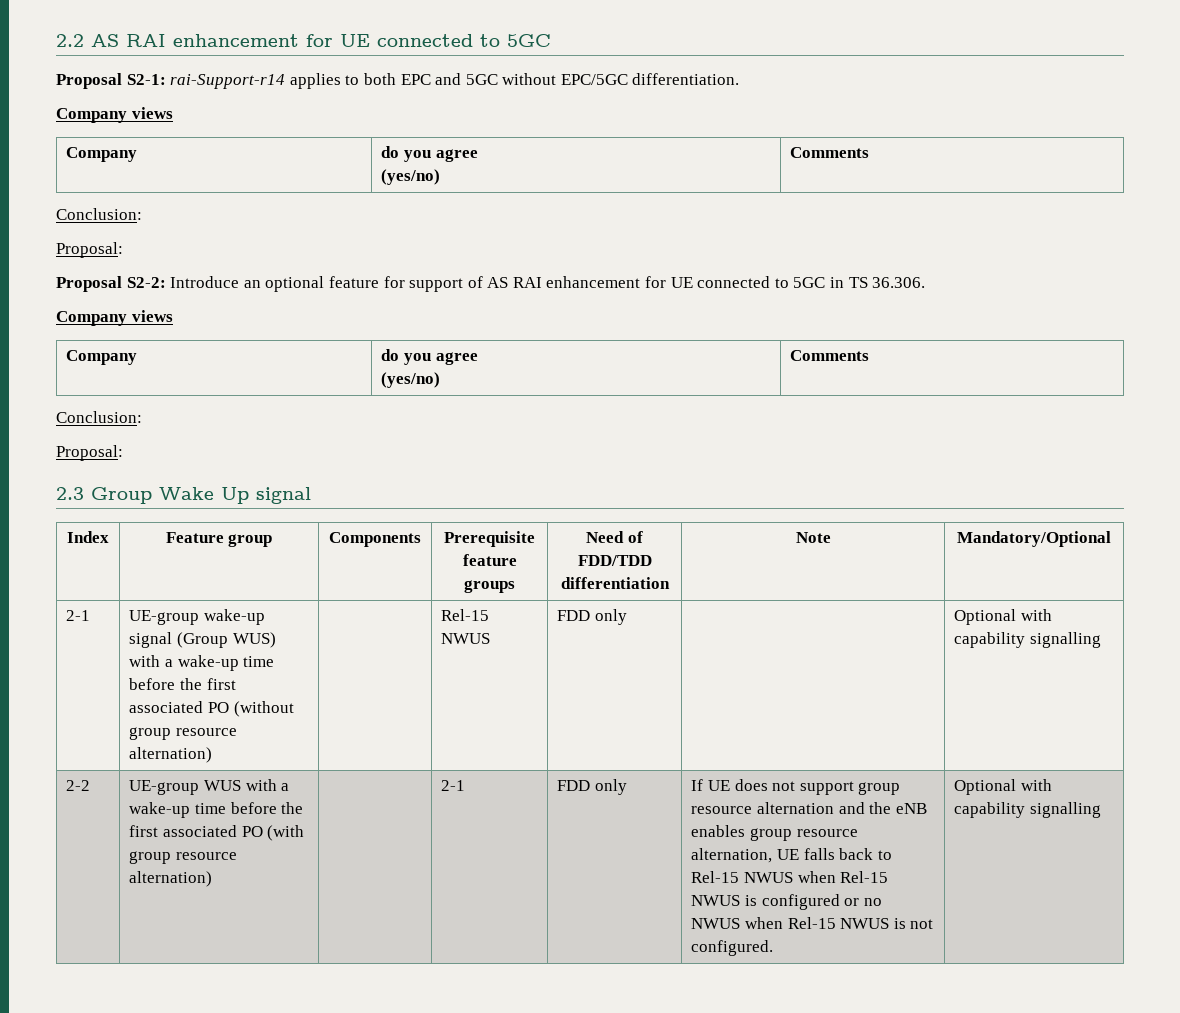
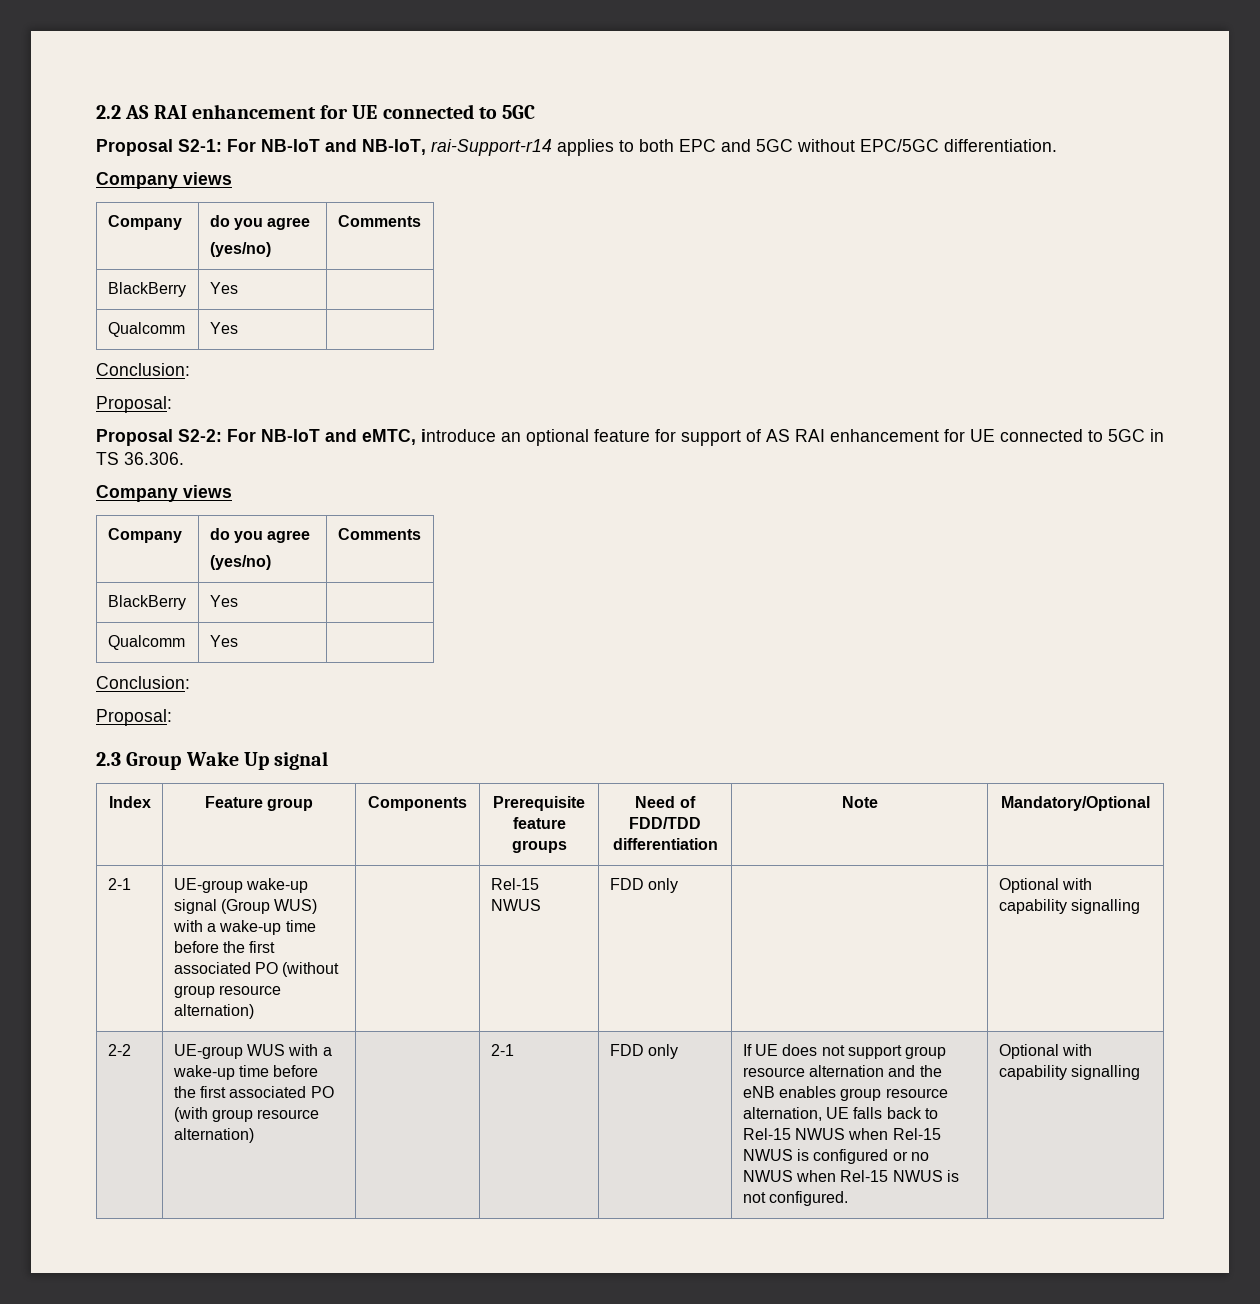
- Proposal S2-1: rai-Support-r14 applies to both EPC and 5GC without EPC/5GC differentiation.
+ Proposal S2-1: For NB-IoT and NB-IoT, rai-Support-r14 applies to both EPC and 5GC without EPC/5GC differentiation.
  Company views
  Company | do you agree
  (yes/no) | Comments
+ BlackBerry | Yes |
+ Qualcomm | Yes |
- Proposal S2-2: Introduce an optional feature for support of AS RAI enhancement for UE connected to 5GC in TS 36.306.
+ Proposal S2-2: For NB-IoT and eMTC, introduce an optional feature for support of AS RAI enhancement for UE connected to 5GC in TS 36.306.
  Company views
  Company | do you agree
  (yes/no) | Comments
+ BlackBerry | Yes |
+ Qualcomm | Yes |

